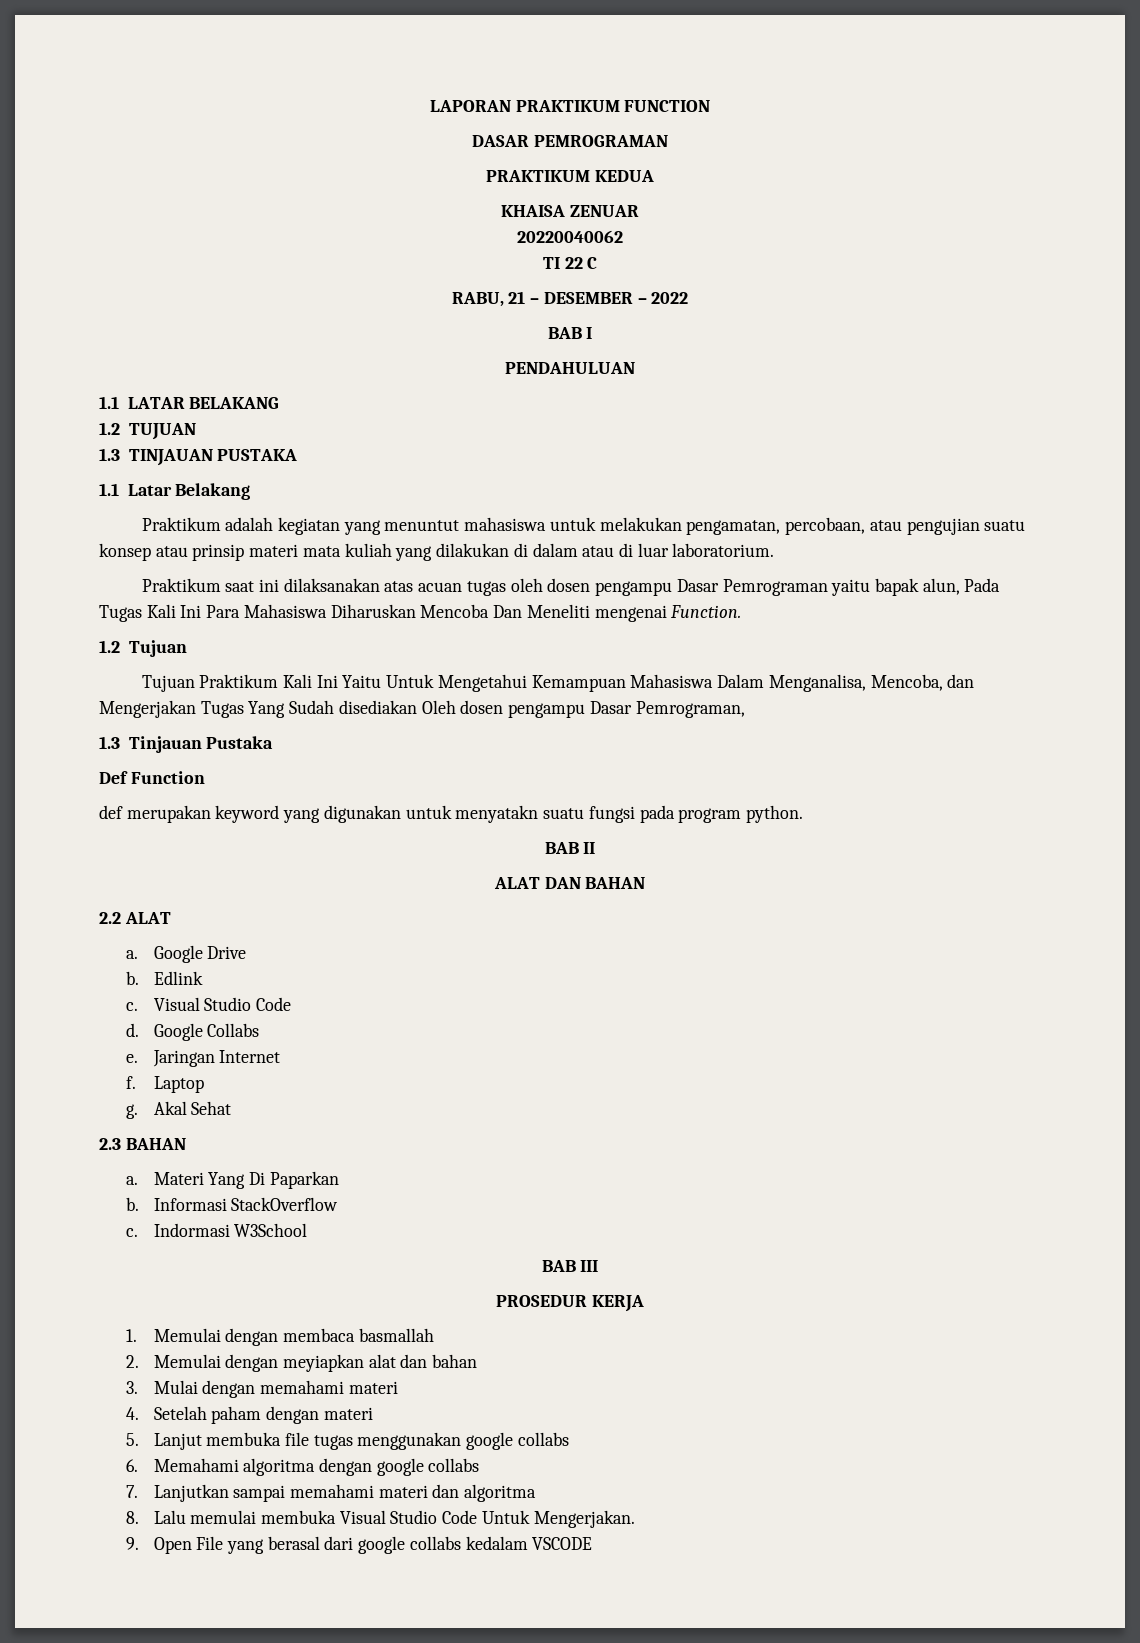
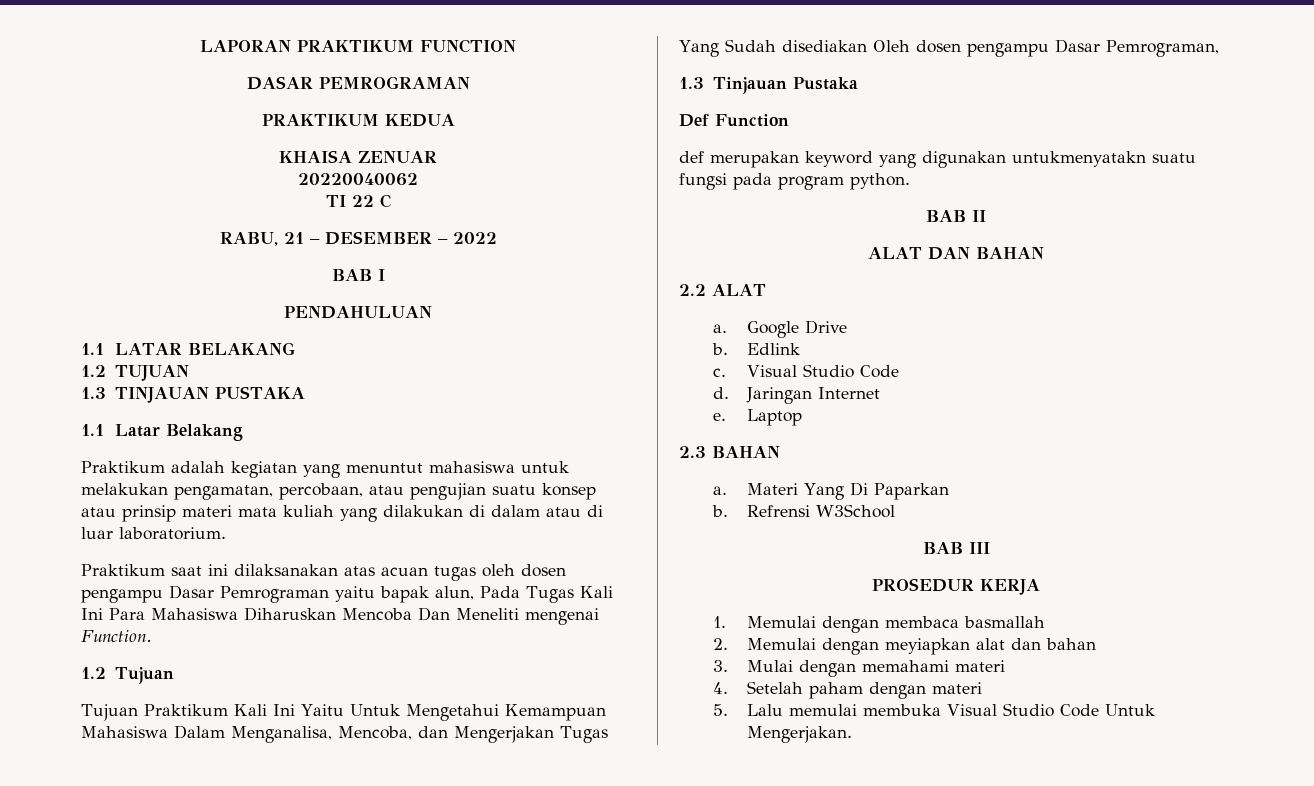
- def merupakan keyword yang digunakan untuk menyatakn suatu fungsi pada program python.
+ def merupakan keyword yang digunakan untukmenyatakn suatu fungsi pada program python.
- Google Collabs
- e.
- f.
+ e.
- g. Akal Sehat
- Informasi StackOverflow
- c. Indormasi W3School
+ Refrensi W3School
- 5. Lanjut membuka file tugas menggunakan google collabs
- 6. Memahami algoritma dengan google collabs
- 7. Lanjutkan sampai memahami materi dan algoritma
- 8. Lalu memulai membuka Visual Studio Code Untuk Mengerjakan.
+ 5. Lalu memulai membuka Visual Studio Code Untuk Mengerjakan.
- 9. Open File yang berasal dari google collabs kedalam VSCODE

